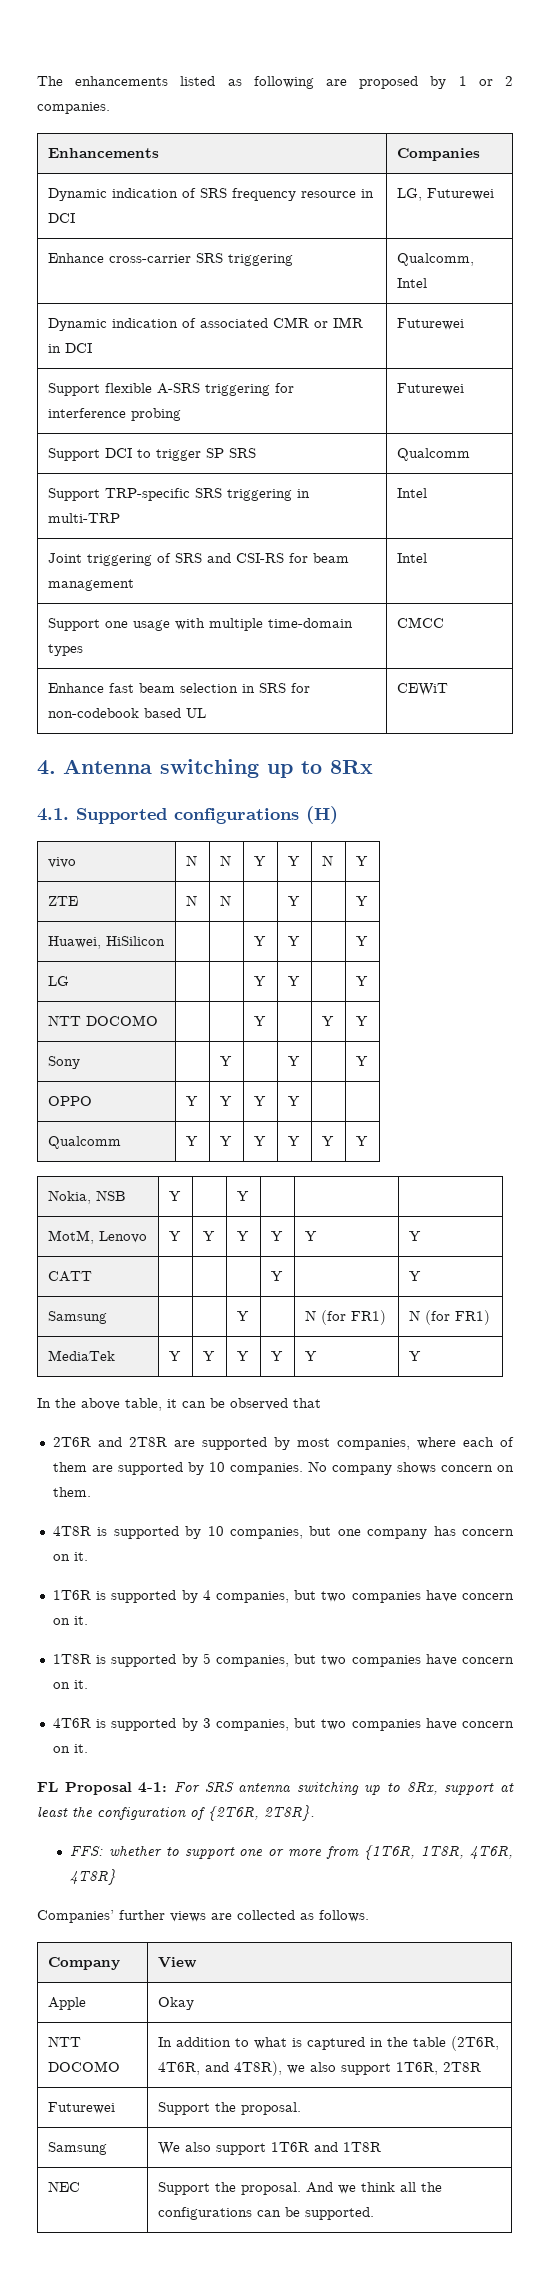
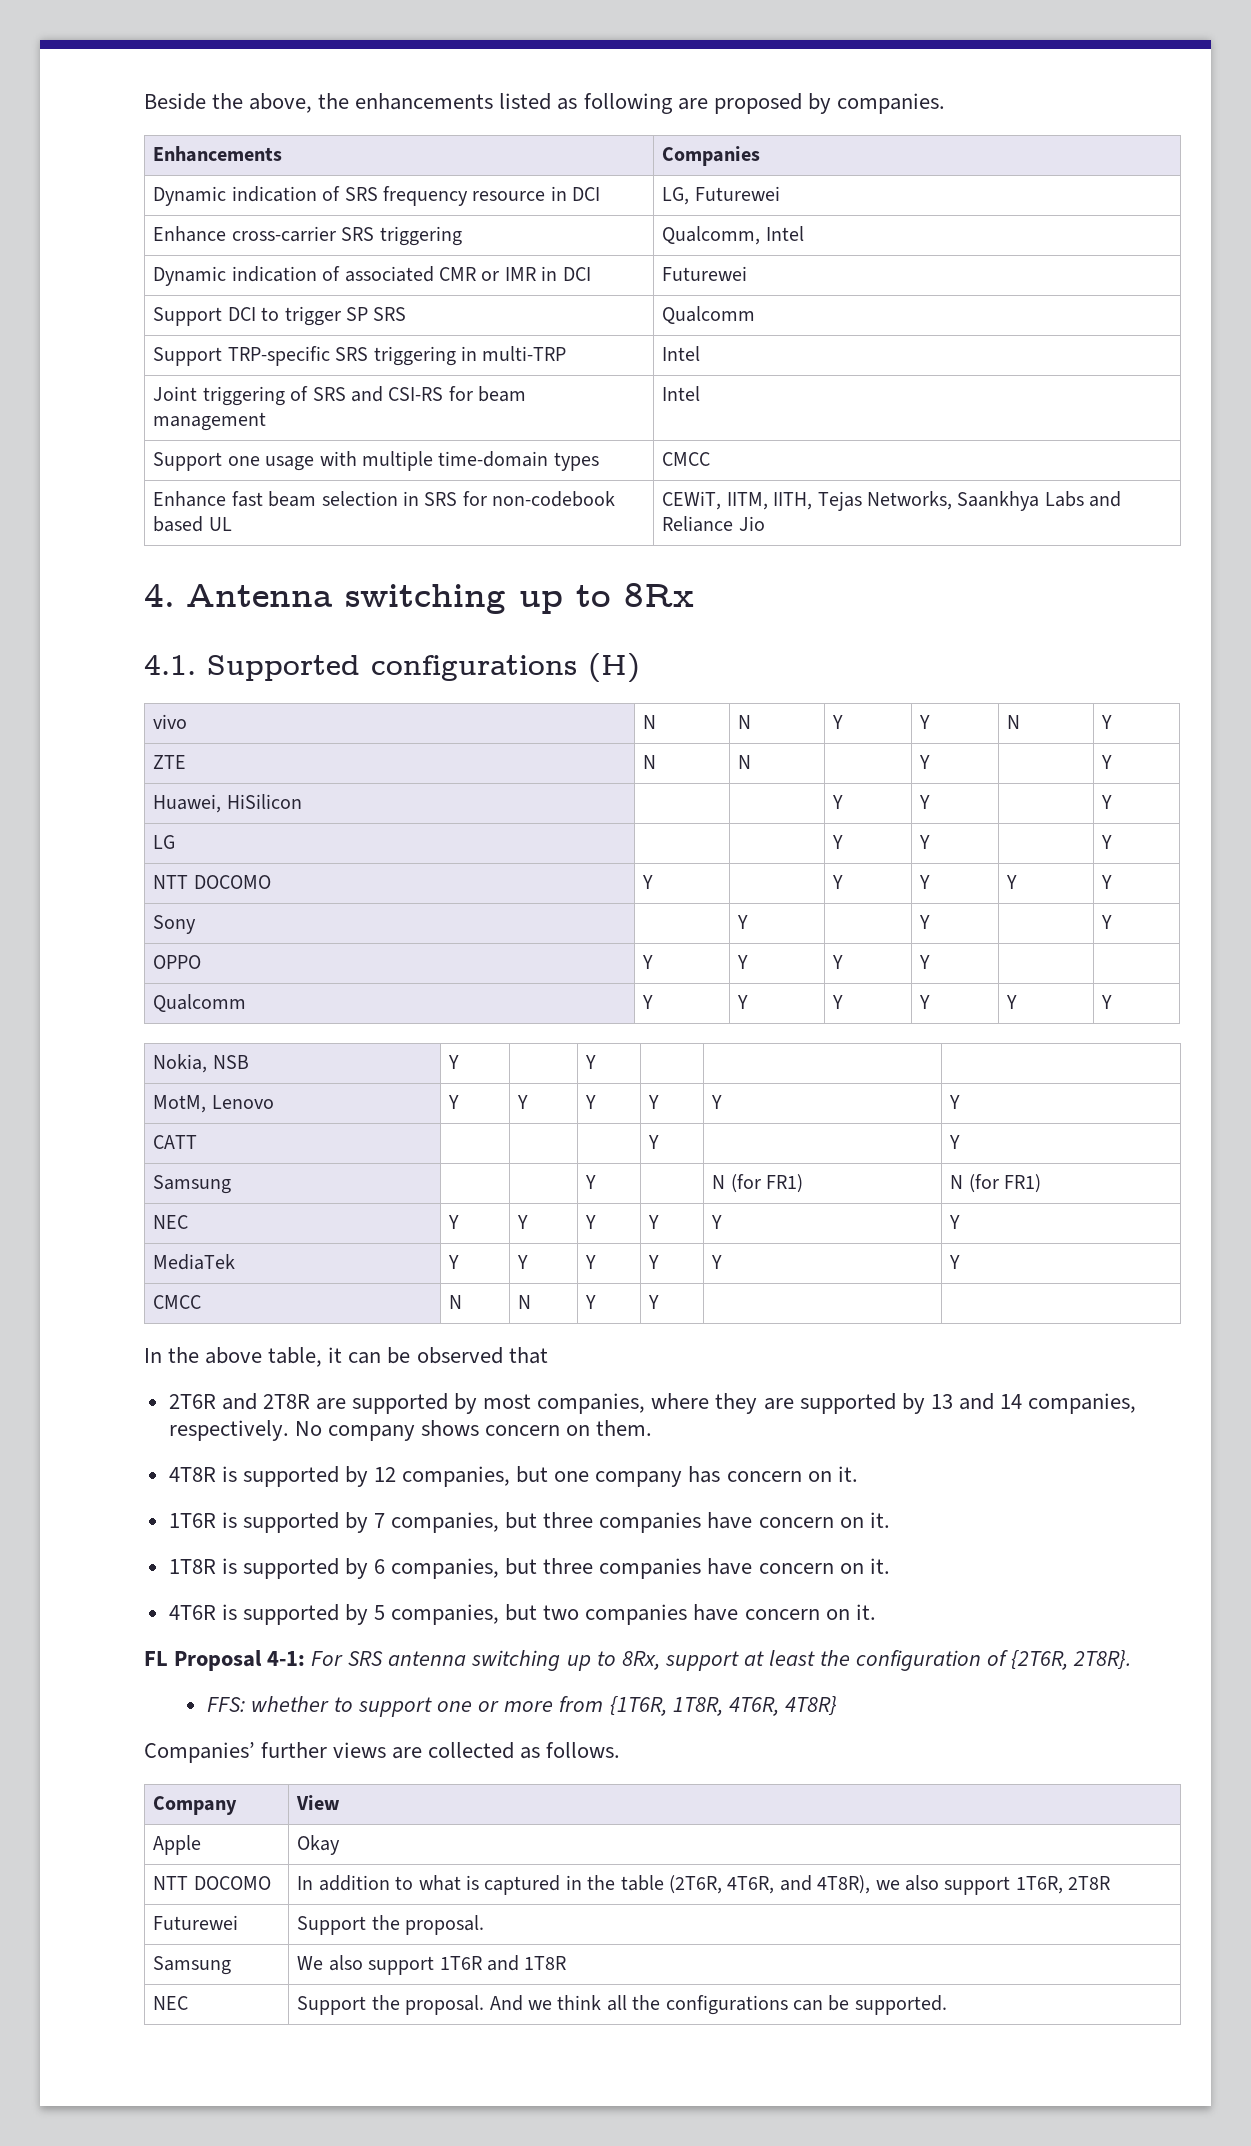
- The enhancements listed as following are proposed by 1 or 2 companies.
+ Beside the above, the enhancements listed as following are proposed by companies.
- Support flexible A-SRS triggering for interference probing | Futurewei
- Enhance fast beam selection in SRS for non-codebook based UL | CEWiT
+ Enhance fast beam selection in SRS for non-codebook based UL | CEWiT, IITM, IITH, Tejas Networks, Saankhya Labs and Reliance Jio
- NTT DOCOMO | | | Y | | Y | Y
+ NTT DOCOMO | Y | | Y | Y | Y | Y
+ NEC | Y | Y | Y | Y | Y | Y
+ CMCC | N | N | Y | Y | |
- 2T6R and 2T8R are supported by most companies, where each of them are supported by 10 companies.
+ 2T6R and 2T8R are supported by most companies, where they are supported by 13 and 14 companies, respectively.
- 4T8R is supported by 10 companies, but one company has concern on it.
+ 4T8R is supported by 12 companies, but one company has concern on it.
- 1T6R is supported by 4 companies, but two companies have concern on it.
+ 1T6R is supported by 7 companies, but three companies have concern on it.
- 1T8R is supported by 5 companies, but two companies have concern on it.
+ 1T8R is supported by 6 companies, but three companies have concern on it.
- 4T6R is supported by 3 companies, but two companies have concern on it.
+ 4T6R is supported by 5 companies, but two companies have concern on it.

